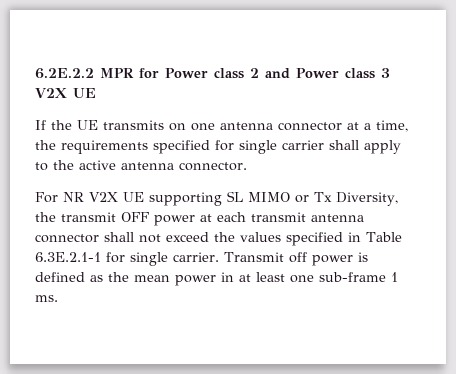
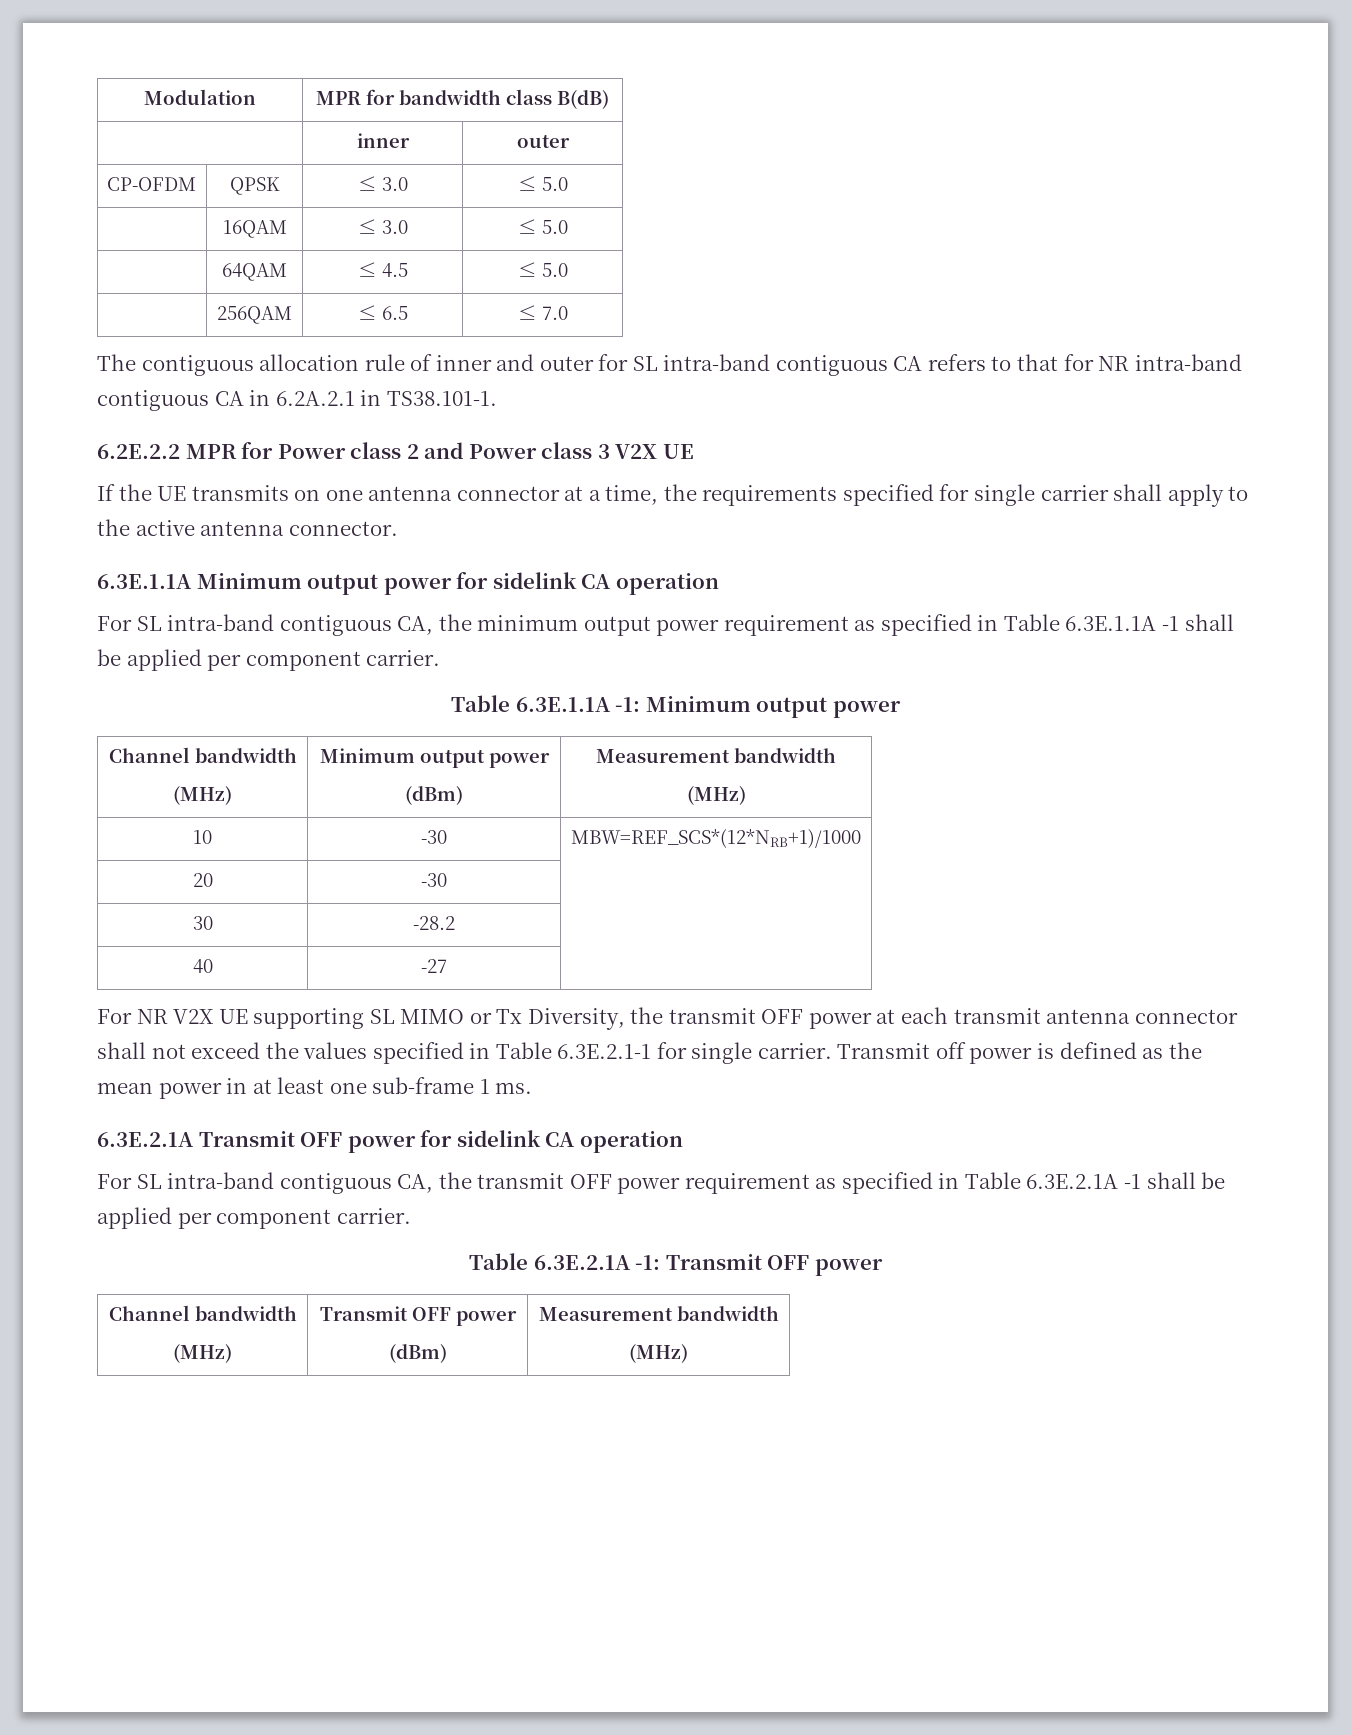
+ Modulation | MPR for bandwidth class B(dB)
+ | inner | outer
+ CP-OFDM | QPSK | ≤ 3.0 | ≤ 5.0
+ | 16QAM | ≤ 3.0 | ≤ 5.0
+ | 64QAM | ≤ 4.5 | ≤ 5.0
+ | 256QAM | ≤ 6.5 | ≤ 7.0
+ The contiguous allocation rule of inner and outer for SL intra-band contiguous CA refers to that for NR intra-band contiguous CA in 6.2A.2.1 in TS38.101-1.
+ 6.3E.1.1A Minimum output power for sidelink CA operation
+ For SL intra-band contiguous CA, the minimum output power requirement as specified in Table 6.3E.1.1A -1 shall be applied per component carrier.
+ Table 6.3E.1.1A -1: Minimum output power
+ Channel bandwidth
+ (MHz) | Minimum output power
+ (dBm) | Measurement bandwidth
+ (MHz)
+ 10 | -30 | MBW=REF_SCS*(12*NRB+1)/1000
+ 20 | -30 |
+ 30 | -28.2 |
+ 40 | -27 |
+ 6.3E.2.1A Transmit OFF power for sidelink CA operation
+ For SL intra-band contiguous CA, the transmit OFF power requirement as specified in Table 6.3E.2.1A -1 shall be applied per component carrier.
+ Table 6.3E.2.1A -1: Transmit OFF power
+ Channel bandwidth
+ (MHz) | Transmit OFF power
+ (dBm) | Measurement bandwidth
+ (MHz)

